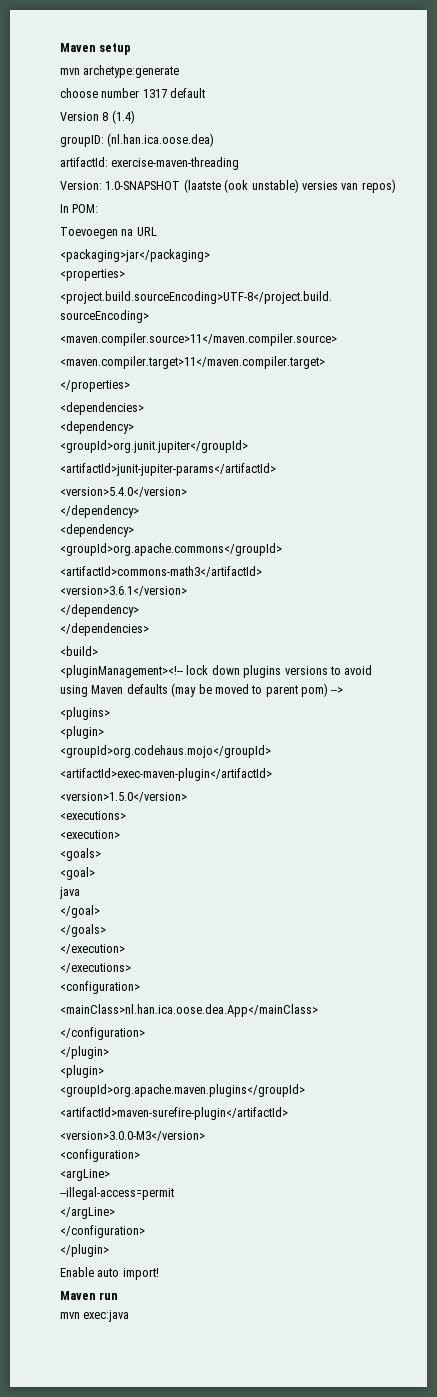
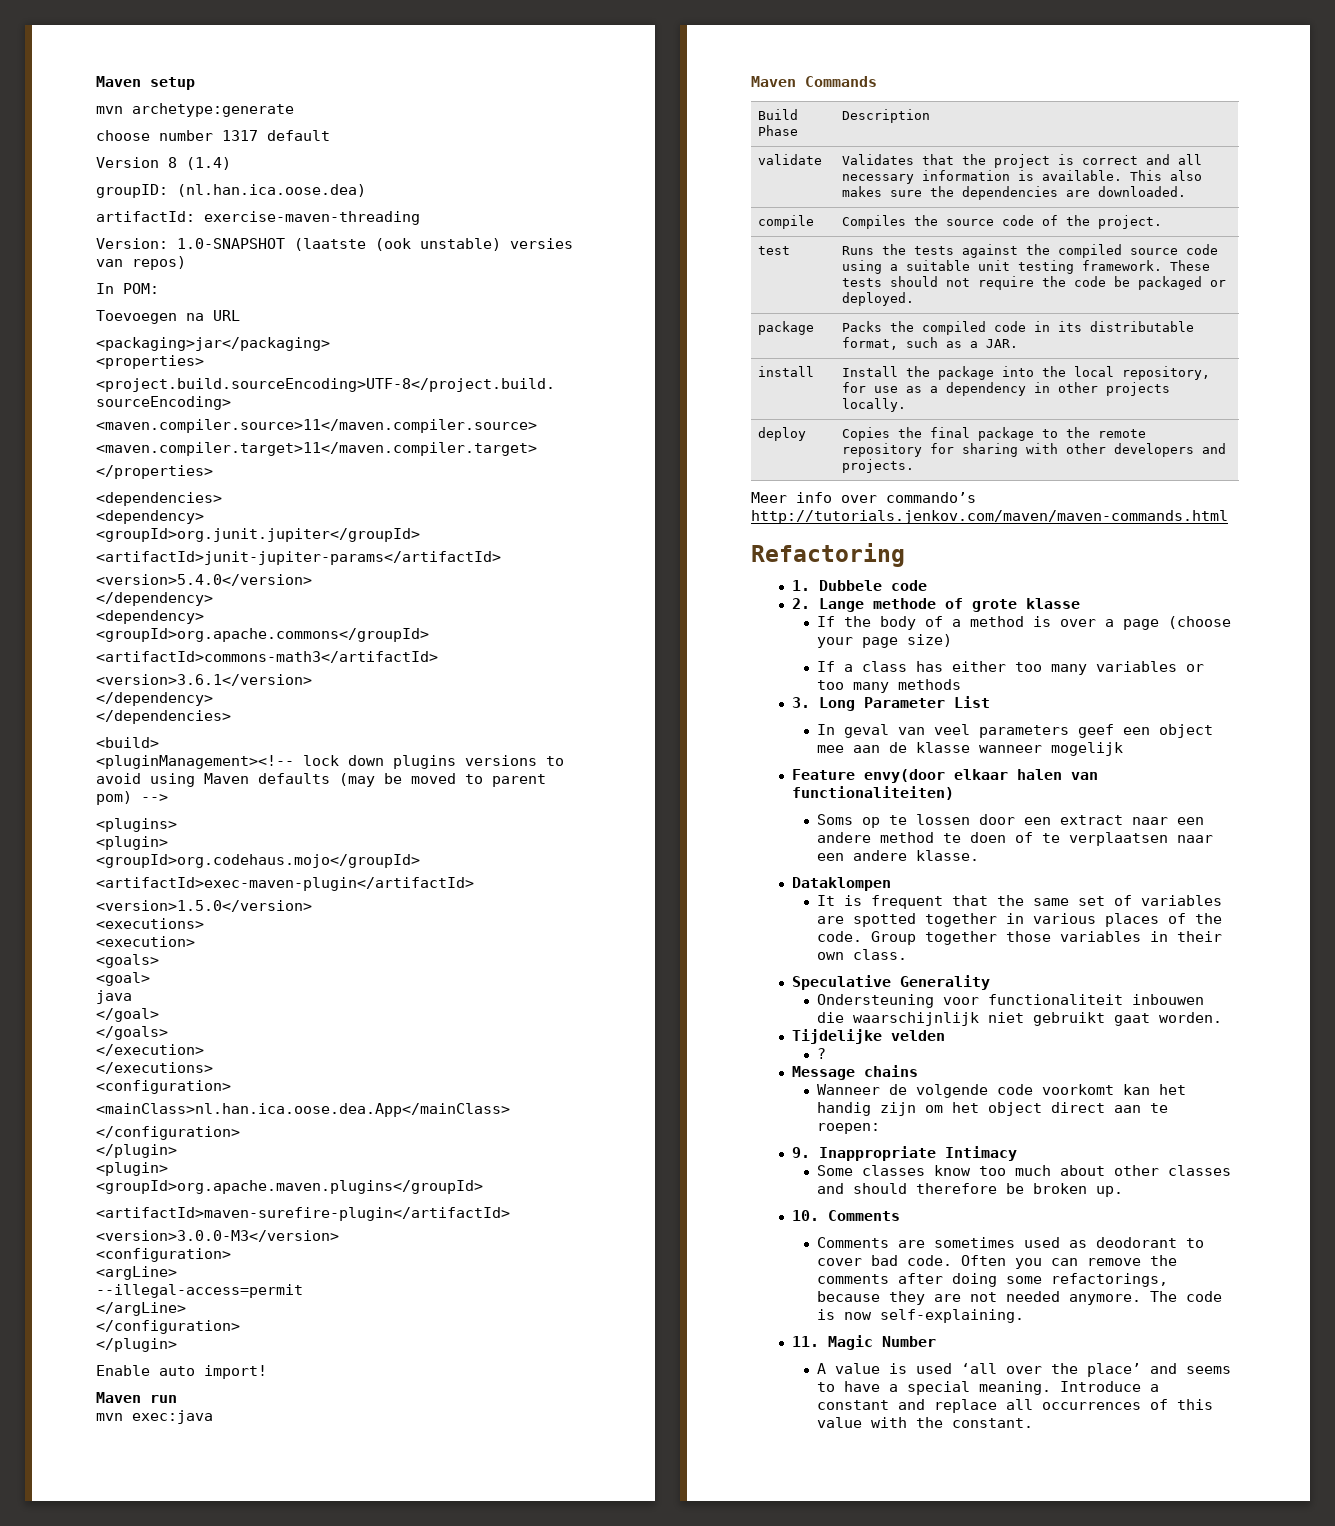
+ Maven Commands
+ Build Phase | Description
+ validate | Validates that the project is correct and all necessary information is available. This also makes sure the dependencies are downloaded.
+ compile | Compiles the source code of the project.
+ test | Runs the tests against the compiled source code using a suitable unit testing framework. These tests should not require the code be packaged or deployed.
+ package | Packs the compiled code in its distributable format, such as a JAR.
+ install | Install the package into the local repository, for use as a dependency in other projects locally.
+ deploy | Copies the final package to the remote repository for sharing with other developers and projects.
+ Meer info over commando’s http://tutorials.jenkov.com/maven/maven-commands.html
+ Refactoring
+ 1. Dubbele code
+ 2. Lange methode of grote klasse
+ If the body of a method is over a page (choose your page size)
+ If a class has either too many variables or too many methods
+ 3. Long Parameter List
+ In geval van veel parameters geef een object mee aan de klasse wanneer mogelijk
+ Feature envy(door elkaar halen van functionaliteiten)
+ Soms op te lossen door een extract naar een andere method te doen of te verplaatsen naar een andere klasse.
+ Dataklompen
+ It is frequent that the same set of variables are spotted together in various places of the code. Group together those variables in their own class.
+ Speculative Generality
+ Ondersteuning voor functionaliteit inbouwen die waarschijnlijk niet gebruikt gaat worden.
+ Tijdelijke velden
+ ?
+ Message chains
+ Wanneer de volgende code voorkomt kan het handig zijn om het object direct aan te roepen:
+ 9. Inappropriate Intimacy
+ Some classes know too much about other classes and should therefore be broken up.
+ 10. Comments
+ Comments are sometimes used as deodorant to cover bad code. Often you can remove the comments after doing some refactorings, because they are not needed anymore. The code is now self-explaining.
+ 11. Magic Number
+ A value is used ‘all over the place’ and seems to have a special meaning. Introduce a constant and replace all occurrences of this value with the constant.

